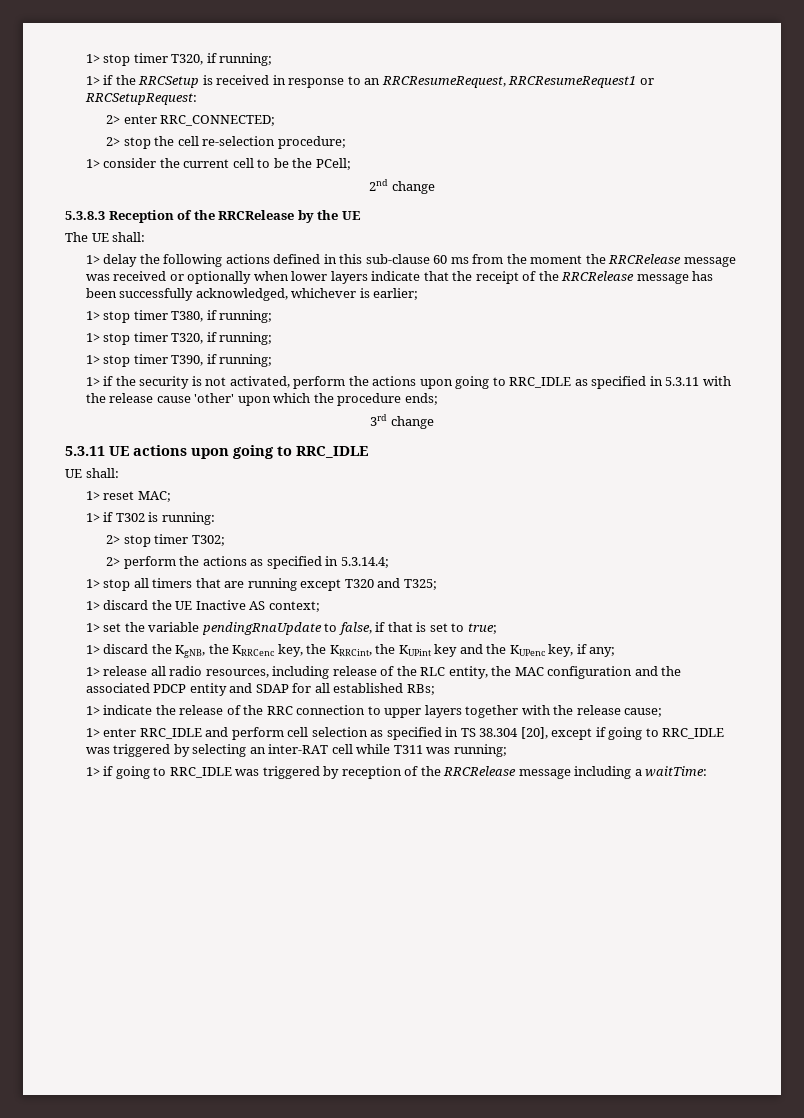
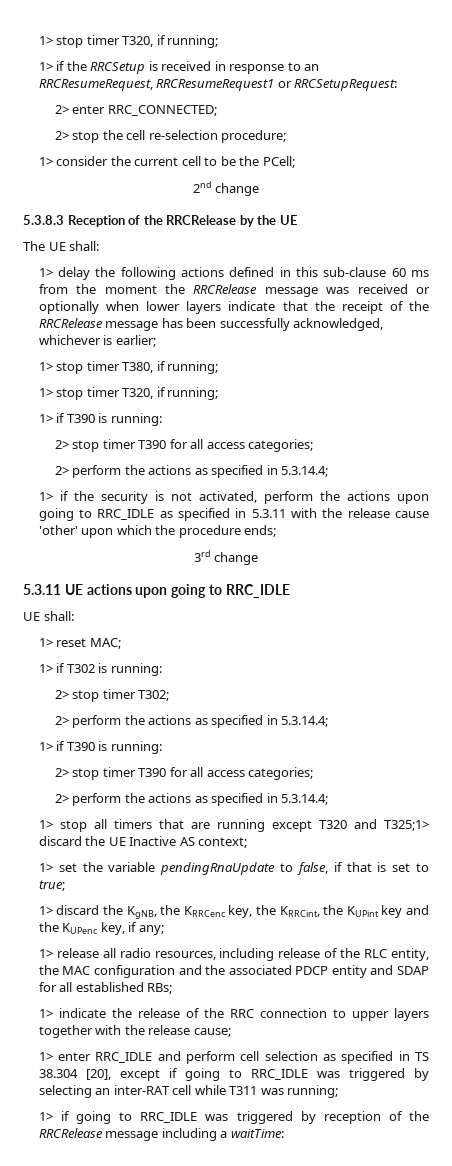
  1> stop timer T380, if running;
  1> stop timer T320, if running;
- 1> stop timer T390, if running;
+ 1> if T390 is running:
+ 2> stop timer T390 for all access categories;
+ 2> perform the actions as specified in 5.3.14.4;
  2> stop timer T302;
+ 2> perform the actions as specified in 5.3.14.4;
+ 1> if T390 is running:
+ 2> stop timer T390 for all access categories;
- 1> stop all timers that are running except T320 and T325;
- 1> discard the UE Inactive AS context;
+ 1> stop all timers that are running except T320 and T325;1> discard the UE Inactive AS context;

